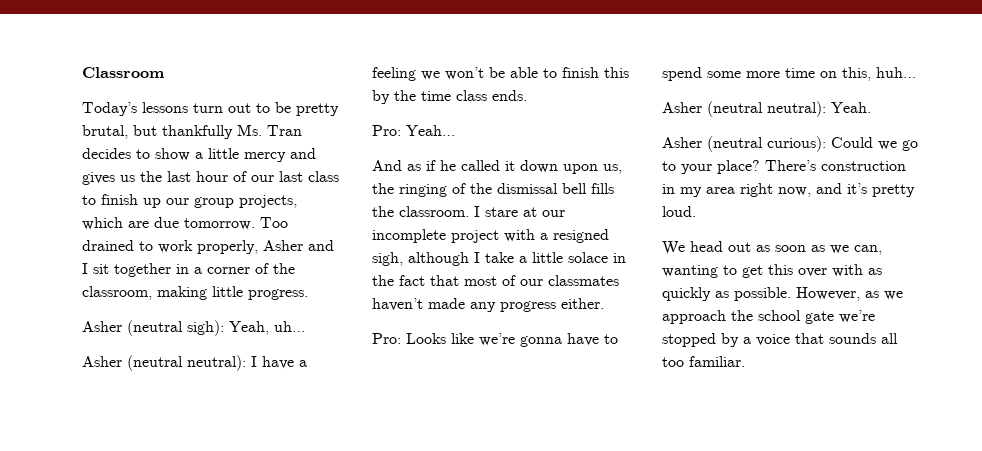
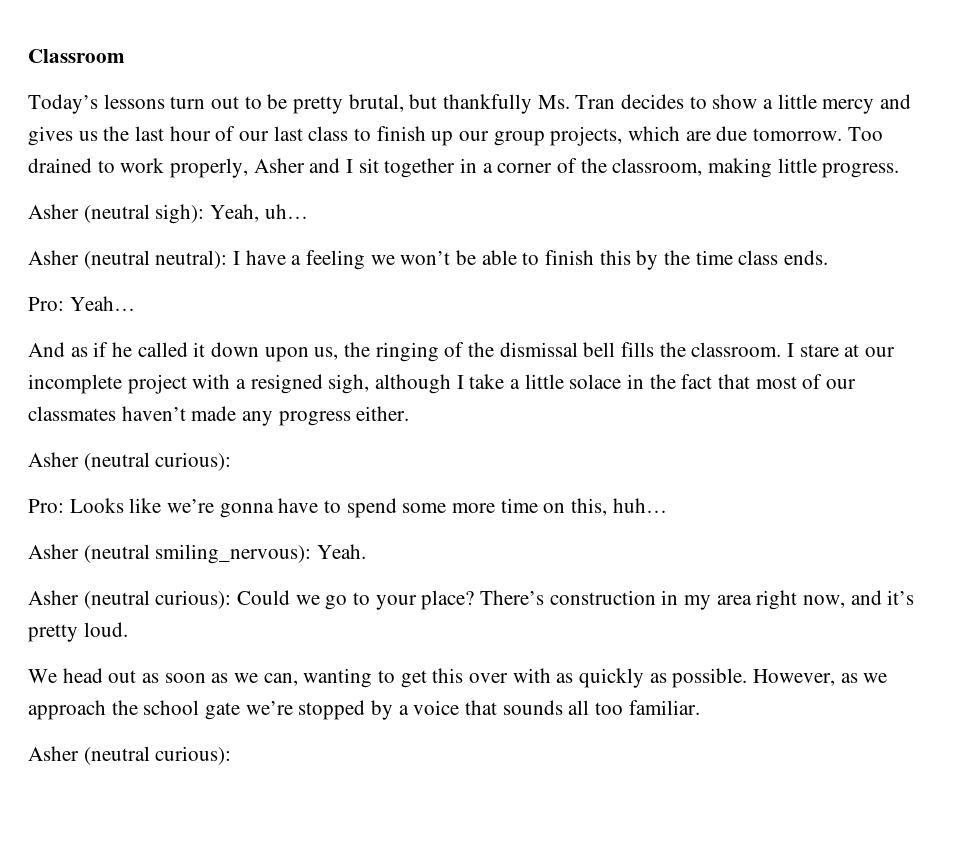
  I stare at our incomplete project with a resigned sigh, although I take a little solace in the fact that most of our classmates haven’t made any progress either.
+ Asher (neutral curious):
- Asher (neutral neutral): Yeah.
+ Asher (neutral smiling_nervous): Yeah.
  However, as we approach the school gate we’re stopped by a voice that sounds all too familiar.
+ Asher (neutral curious):

